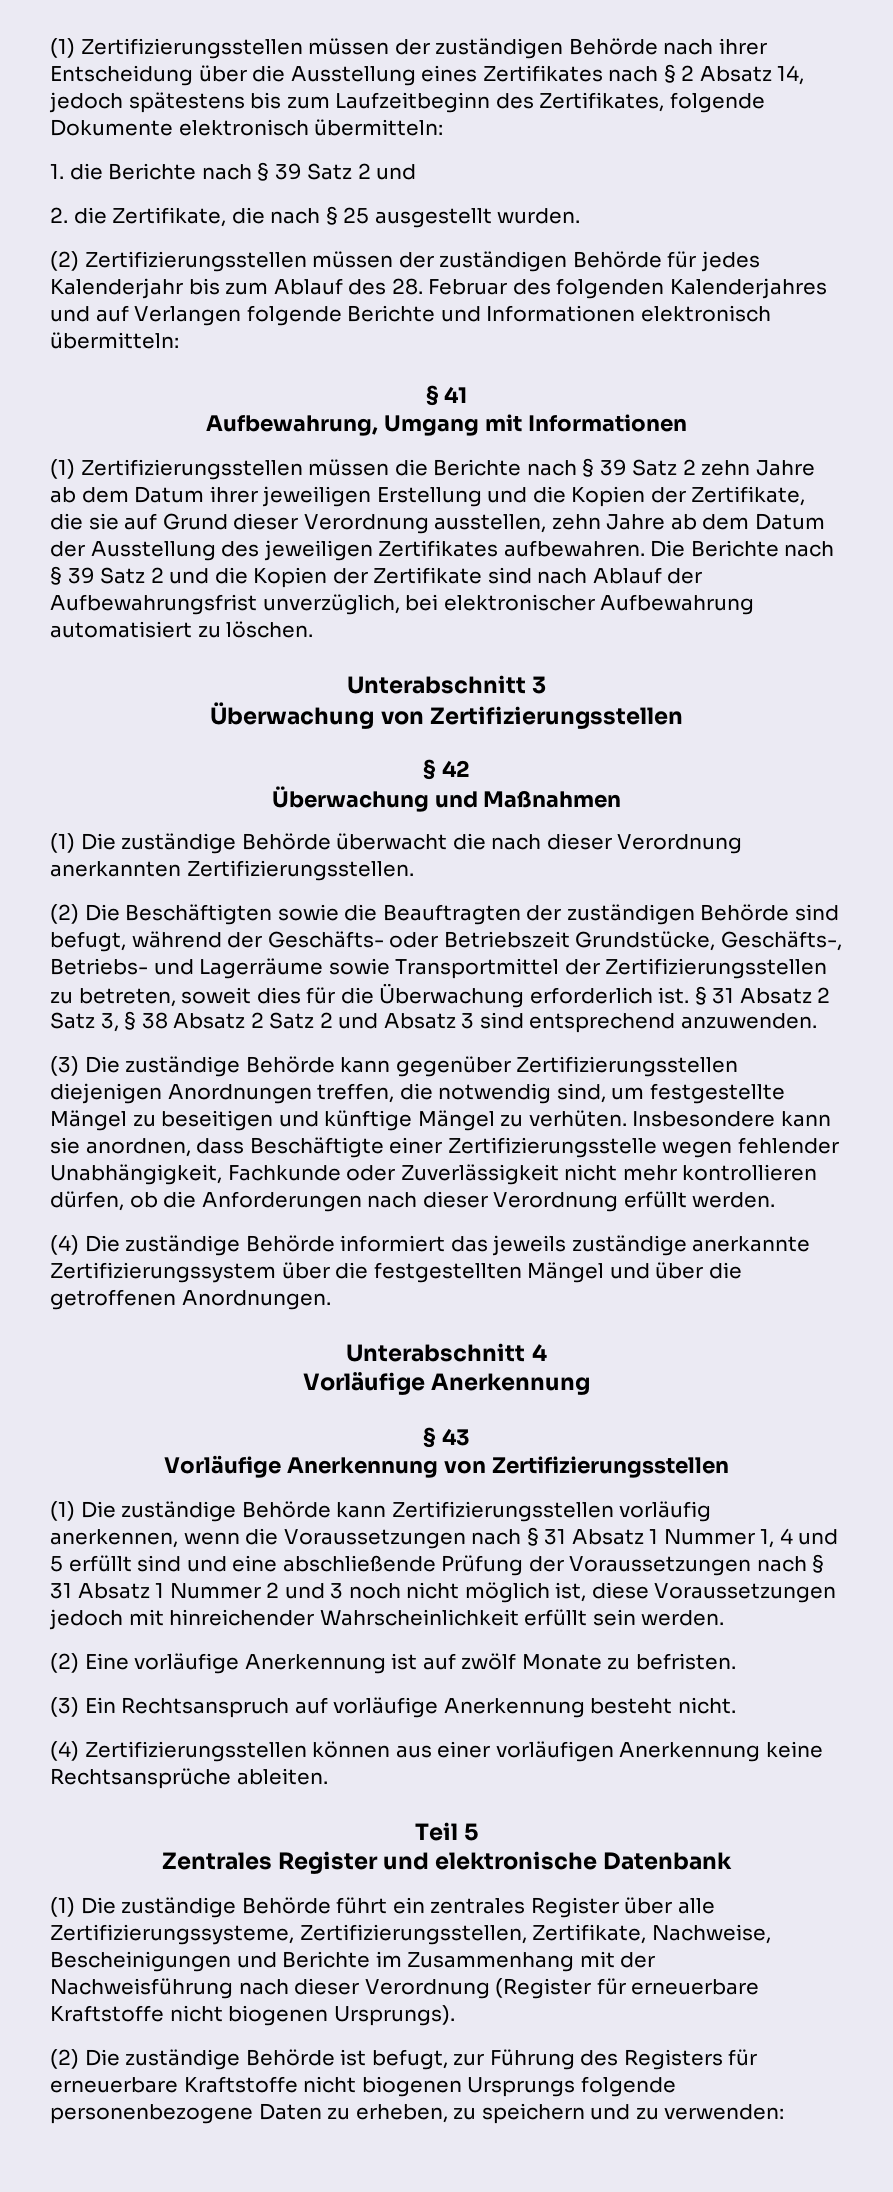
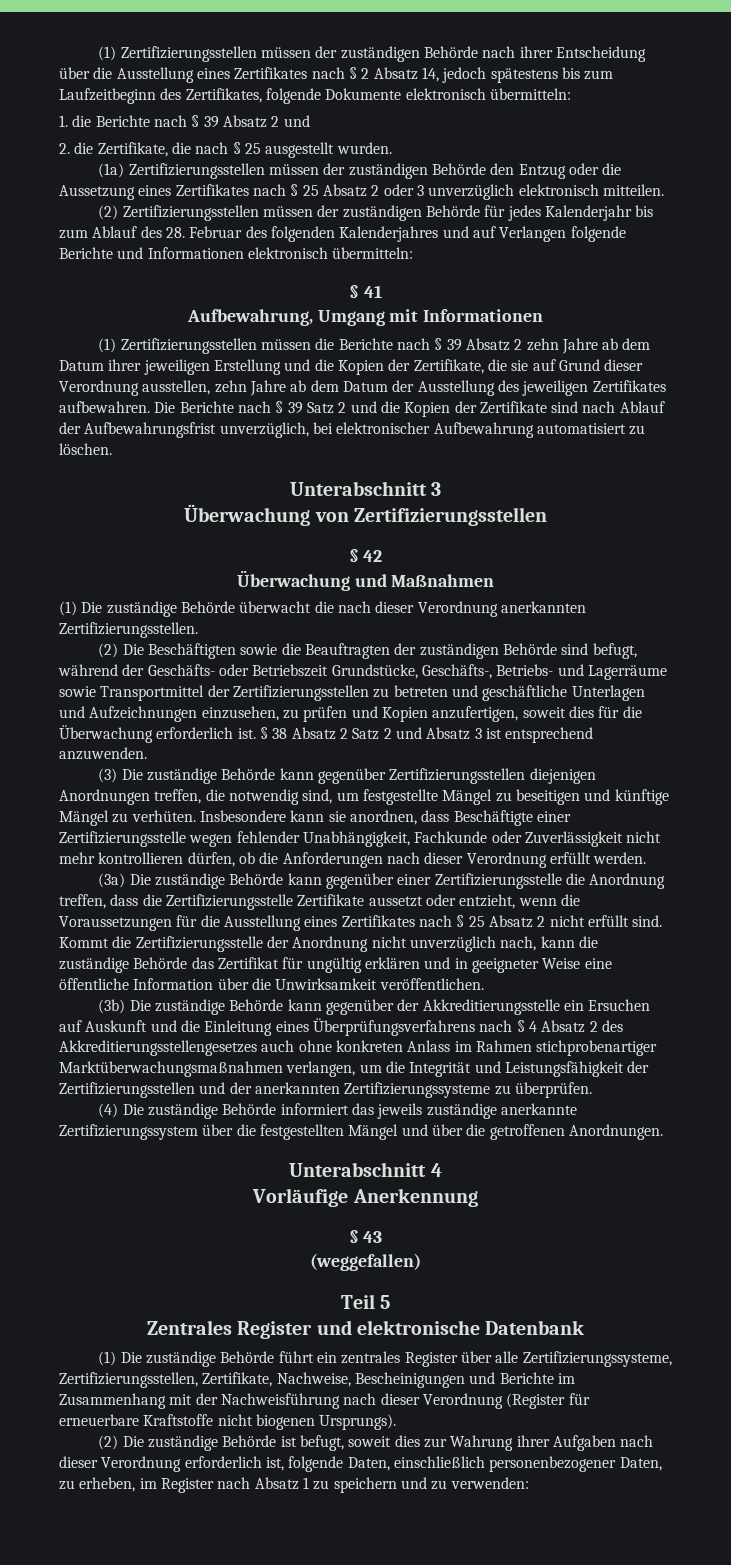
- 1. die Berichte nach § 39 Satz 2 und
+ 1. die Berichte nach § 39 Absatz 2 und
+ (1a) Zertifizierungsstellen müssen der zuständigen Behörde den Entzug oder die Aussetzung eines Zertifikates nach § 25 Absatz 2 oder 3 unverzüglich elektronisch mitteilen.
- (1) Zertifizierungsstellen müssen die Berichte nach § 39 Satz 2 zehn Jahre ab dem Datum ihrer jeweiligen Erstellung und die Kopien der Zertifikate, die sie auf Grund dieser Verordnung ausstellen, zehn Jahre ab dem Datum der Ausstellung des jeweiligen Zertifikates aufbewahren.
+ (1) Zertifizierungsstellen müssen die Berichte nach § 39 Absatz 2 zehn Jahre ab dem Datum ihrer jeweiligen Erstellung und die Kopien der Zertifikate, die sie auf Grund dieser Verordnung ausstellen, zehn Jahre ab dem Datum der Ausstellung des jeweiligen Zertifikates aufbewahren.
- (2) Die Beschäftigten sowie die Beauftragten der zuständigen Behörde sind befugt, während der Geschäfts- oder Betriebszeit Grundstücke, Geschäfts-, Betriebs- und Lagerräume sowie Transportmittel der Zertifizierungsstellen zu betreten, soweit dies für die Überwachung erforderlich ist.
+ (2) Die Beschäftigten sowie die Beauftragten der zuständigen Behörde sind befugt, während der Geschäfts- oder Betriebszeit Grundstücke, Geschäfts-, Betriebs- und Lagerräume sowie Transportmittel der Zertifizierungsstellen zu betreten und geschäftliche Unterlagen und Aufzeichnungen einzusehen, zu prüfen und Kopien anzufertigen, soweit dies für die Überwachung erforderlich ist.
- § 31 Absatz 2 Satz 3, § 38 Absatz 2 Satz 2 und Absatz 3 sind entsprechend anzuwenden.
+ § 38 Absatz 2 Satz 2 und Absatz 3 ist entsprechend anzuwenden.
+ (3a) Die zuständige Behörde kann gegenüber einer Zertifizierungsstelle die Anordnung treffen, dass die Zertifizierungsstelle Zertifikate aussetzt oder entzieht, wenn die Voraussetzungen für die Ausstellung eines Zertifikates nach § 25 Absatz 2 nicht erfüllt sind. Kommt die Zertifizierungsstelle der Anordnung nicht unverzüglich nach, kann die zuständige Behörde das Zertifikat für ungültig erklären und in geeigneter Weise eine öffentliche Information über die Unwirksamkeit veröffentlichen.
+ (3b) Die zuständige Behörde kann gegenüber der Akkreditierungsstelle ein Ersuchen auf Auskunft und die Einleitung eines Überprüfungsverfahrens nach § 4 Absatz 2 des Akkreditierungsstellengesetzes auch ohne konkreten Anlass im Rahmen stichprobenartiger Marktüberwachungsmaßnahmen verlangen, um die Integrität und Leistungsfähigkeit der Zertifizierungsstellen und der anerkannten Zertifizierungssysteme zu überprüfen.
- Vorläufige Anerkennung von Zertifizierungsstellen
- (1) Die zuständige Behörde kann Zertifizierungsstellen vorläufig anerkennen, wenn die Voraussetzungen nach § 31 Absatz 1 Nummer 1, 4 und 5 erfüllt sind und eine abschließende Prüfung der Voraussetzungen nach § 31 Absatz 1 Nummer 2 und 3 noch nicht möglich ist, diese Voraussetzungen jedoch mit hinreichender Wahrscheinlichkeit erfüllt sein werden.
- (2) Eine vorläufige Anerkennung ist auf zwölf Monate zu befristen.
- (3) Ein Rechtsanspruch auf vorläufige Anerkennung besteht nicht.
- (4) Zertifizierungsstellen können aus einer vorläufigen Anerkennung keine Rechtsansprüche ableiten.
+ (weggefallen)
- (2) Die zuständige Behörde ist befugt, zur Führung des Registers für erneuerbare Kraftstoffe nicht biogenen Ursprungs folgende personenbezogene Daten zu erheben, zu speichern und zu verwenden:
+ (2) Die zuständige Behörde ist befugt, soweit dies zur Wahrung ihrer Aufgaben nach dieser Verordnung erforderlich ist, folgende Daten, einschließlich personenbezogener Daten, zu erheben, im Register nach Absatz 1 zu speichern und zu verwenden:

